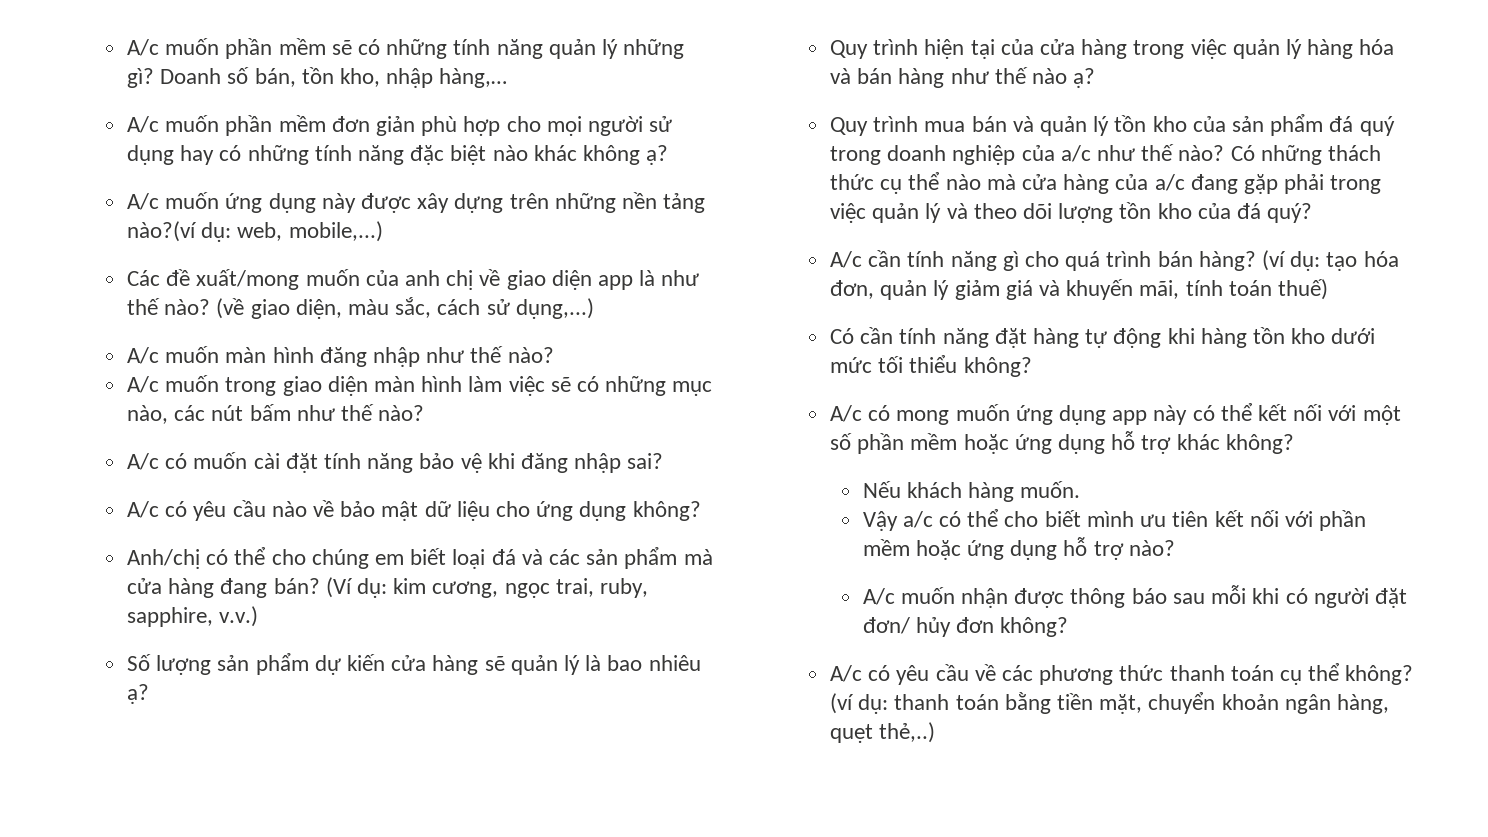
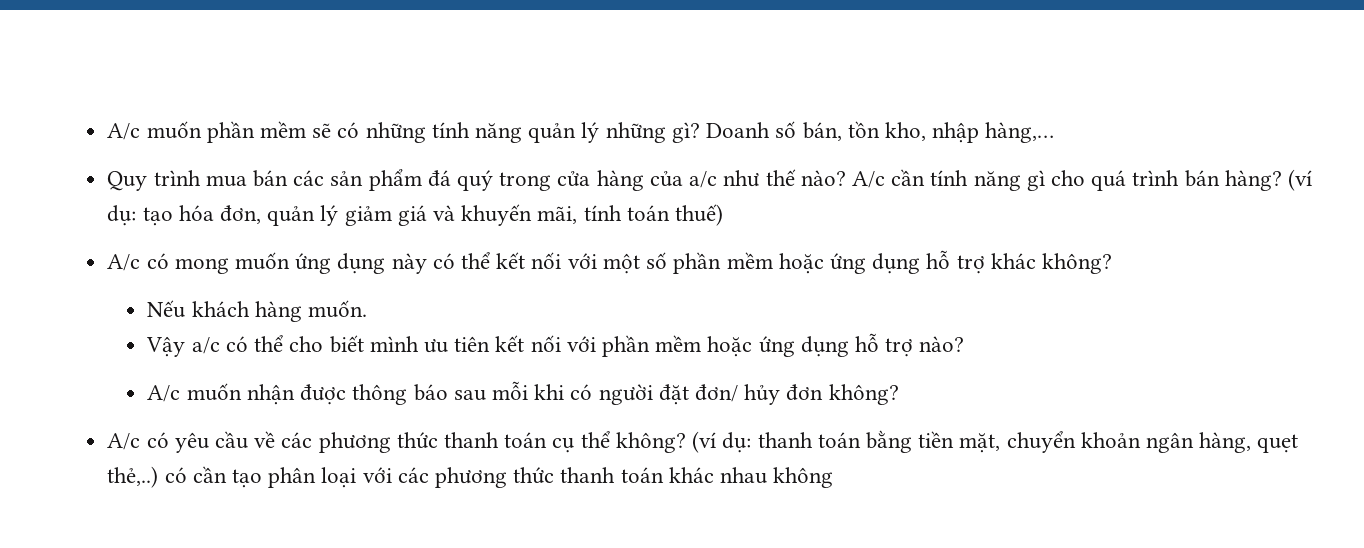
- A/c muốn phần mềm đơn giản phù hợp cho mọi người sử dụng hay có những tính năng đặc biệt nào khác không ạ?
- A/c muốn ứng dụng này được xây dựng trên những nền tảng nào?(ví dụ: web, mobile,...)
- Các đề xuất/mong muốn của anh chị về giao diện app là như thế nào? (về giao diện, màu sắc, cách sử dụng,...)
- A/c muốn màn hình đăng nhập như thế nào?
- A/c muốn trong giao diện màn hình làm việc sẽ có những mục nào, các nút bấm như thế nào?
- A/c có muốn cài đặt tính năng bảo vệ khi đăng nhập sai?
- A/c có yêu cầu nào về bảo mật dữ liệu cho ứng dụng không?
- Anh/chị có thể cho chúng em biết loại đá và các sản phẩm mà cửa hàng đang bán? (Ví dụ: kim cương, ngọc trai, ruby, sapphire, v.v.)
- Số lượng sản phẩm dự kiến cửa hàng sẽ quản lý là bao nhiêu ạ?
- Quy trình hiện tại của cửa hàng trong việc quản lý hàng hóa và bán hàng như thế nào ạ?
- Quy trình mua bán và quản lý tồn kho của sản phẩm đá quý trong doanh nghiệp của a/c như thế nào? Có những thách thức cụ thể nào mà cửa hàng của a/c đang gặp phải trong việc quản lý và theo dõi lượng tồn kho của đá quý?
- A/c cần tính năng gì cho quá trình bán hàng?
+ Quy trình mua bán các sản phẩm đá quý trong cửa hàng của a/c như thế nào? A/c cần tính năng gì cho quá trình bán hàng?
- Có cần tính năng đặt hàng tự động khi hàng tồn kho dưới mức tối thiểu không?
- A/c có mong muốn ứng dụng app này có thể kết nối với một số phần mềm hoặc ứng dụng hỗ trợ khác không?
+ A/c có mong muốn ứng dụng này có thể kết nối với một số phần mềm hoặc ứng dụng hỗ trợ khác không?
- (ví dụ: thanh toán bằng tiền mặt, chuyển khoản ngân hàng, quẹt thẻ,..)
+ (ví dụ: thanh toán bằng tiền mặt, chuyển khoản ngân hàng, quẹt thẻ,..) có cần tạo phân loại với các phương thức thanh toán khác nhau không

